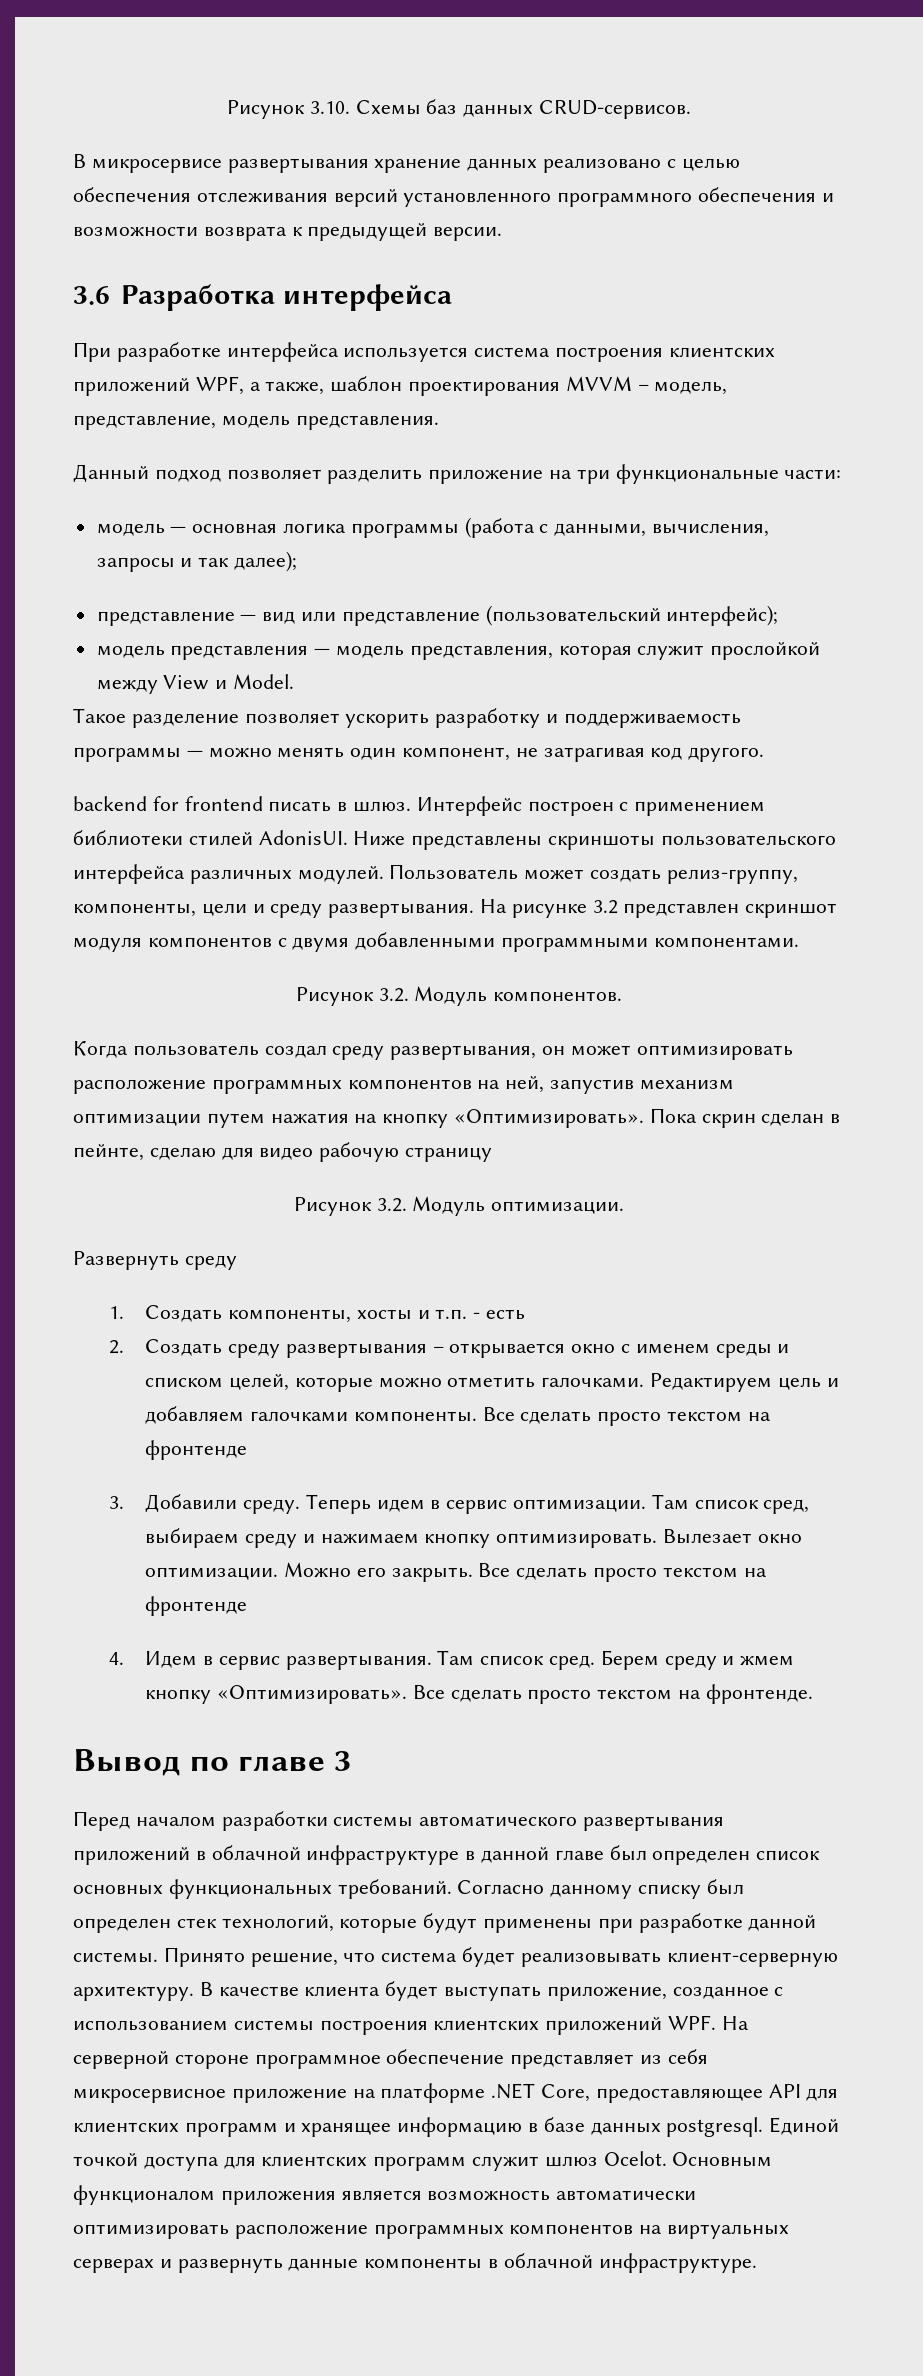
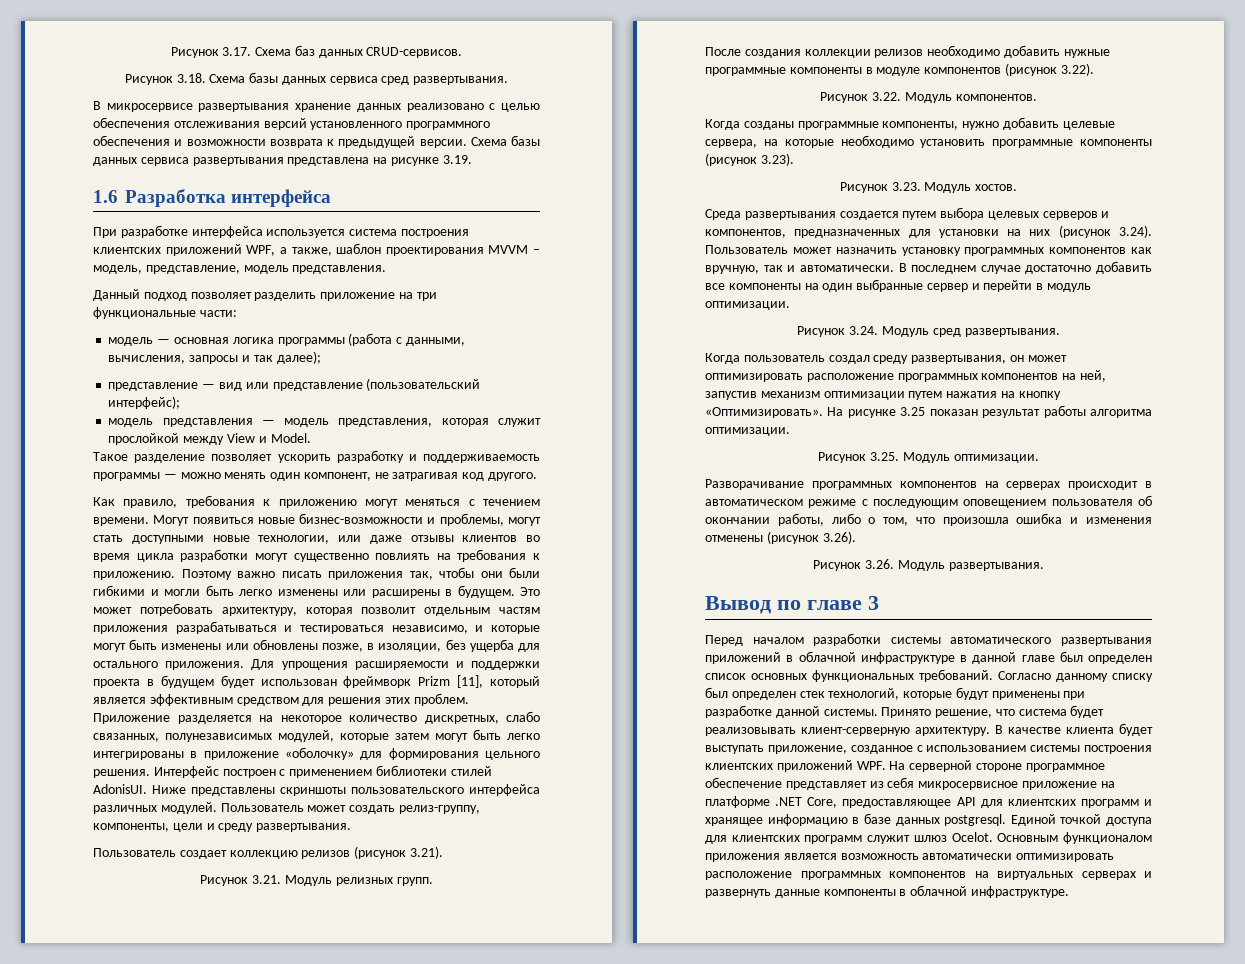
- Рисунок 3.10. Схемы баз данных CRUD-сервисов.
+ Рисунок 3.17. Схема баз данных CRUD-сервисов.
+ Рисунок 3.18. Схема базы данных сервиса сред развертывания.
- В микросервисе развертывания хранение данных реализовано с целью обеспечения отслеживания версий установленного программного обеспечения и возможности возврата к предыдущей версии.
- 3.6 Разработка интерфейса
+ В микросервисе развертывания хранение данных реализовано с целью обеспечения отслеживания версий установленного программного обеспечения и возможности возврата к предыдущей версии. Схема базы данных сервиса развертывания представлена на рисунке 3.19.
+ 1.6 Разработка интерфейса
- backend for frontend писать в шлюз.
+ Как правило, требования к приложению могут меняться с течением времени. Могут появиться новые бизнес-возможности и проблемы, могут стать доступными новые технологии, или даже отзывы клиентов во время цикла разработки могут существенно повлиять на требования к приложению. Поэтому важно писать приложения так, чтобы они были гибкими и могли быть легко изменены или расширены в будущем. Это может потребовать архитектуру, которая позволит отдельным частям приложения разрабатываться и тестироваться независимо, и которые могут быть изменены или обновлены позже, в изоляции, без ущерба для остального приложения. Для упрощения расширяемости и поддержки проекта в будущем будет использован фреймворк Prizm [11], который является эффективным средством для решения этих проблем. Приложение разделяется на некоторое количество дискретных, слабо связанных, полунезависимых модулей, которые затем могут быть легко интегрированы в приложение «оболочку» для формирования цельного решения.
- Пользователь может создать релиз-группу, компоненты, цели и среду развертывания. На рисунке 3.2 представлен скриншот модуля компонентов с двумя добавленными программными компонентами.
- Рисунок 3.2. Модуль компонентов.
+ Пользователь может создать релиз-группу, компоненты, цели и среду развертывания.
+ Пользователь создает коллекцию релизов (рисунок 3.21).
+ Рисунок 3.21. Модуль релизных групп.
+ После создания коллекции релизов необходимо добавить нужные программные компоненты в модуле компонентов (рисунок 3.22).
+ Рисунок 3.22. Модуль компонентов.
+ Когда созданы программные компоненты, нужно добавить целевые сервера, на которые необходимо установить программные компоненты (рисунок 3.23).
+ Рисунок 3.23. Модуль хостов.
+ Среда развертывания создается путем выбора целевых серверов и компонентов, предназначенных для установки на них (рисунок 3.24). Пользователь может назначить установку программных компонентов как вручную, так и автоматически. В последнем случае достаточно добавить все компоненты на один выбранные сервер и перейти в модуль оптимизации.
+ Рисунок 3.24. Модуль сред развертывания.
- Пока скрин сделан в пейнте, сделаю для видео рабочую страницу
- Рисунок 3.2. Модуль оптимизации.
+ На рисунке 3.25 показан результат работы алгоритма оптимизации.
+ Рисунок 3.25. Модуль оптимизации.
- Развернуть среду
- 1. Создать компоненты, хосты и т.п. - есть
- 2. Создать среду развертывания – открывается окно с именем среды и списком целей, которые можно отметить галочками. Редактируем цель и добавляем галочками компоненты. Все сделать просто текстом на фронтенде
- 3. Добавили среду. Теперь идем в сервис оптимизации. Там список сред, выбираем среду и нажимаем кнопку оптимизировать. Вылезает окно оптимизации. Можно его закрыть. Все сделать просто текстом на фронтенде
- 4. Идем в сервис развертывания. Там список сред. Берем среду и жмем кнопку «Оптимизировать». Все сделать просто текстом на фронтенде.
+ Разворачивание программных компонентов на серверах происходит в автоматическом режиме с последующим оповещением пользователя об окончании работы, либо о том, что произошла ошибка и изменения отменены (рисунок 3.26).
+ Рисунок 3.26. Модуль развертывания.

